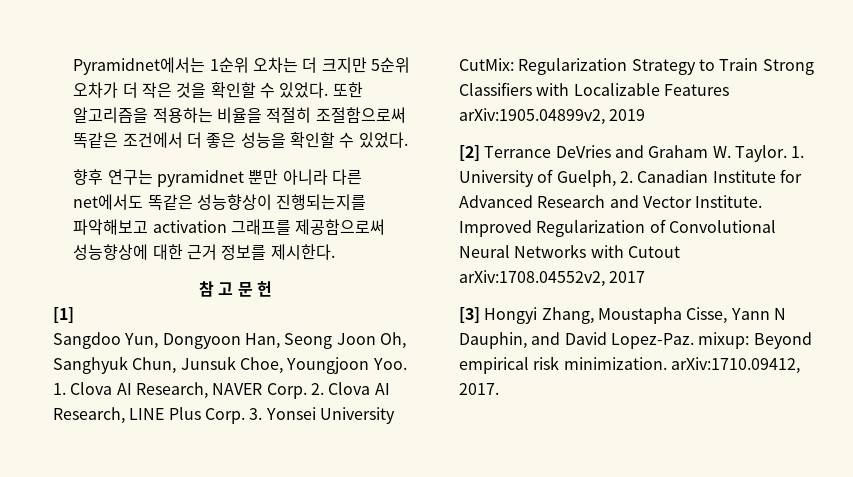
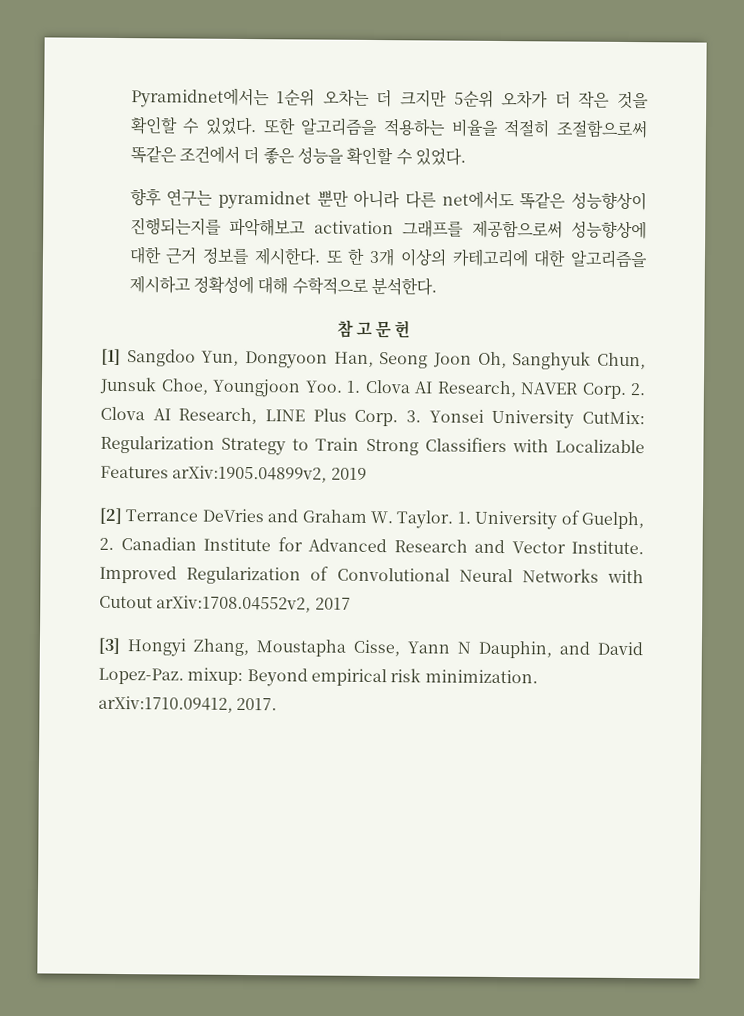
+ 또 한 3개 이상의 카테고리에 대한 알고리즘을 제시하고 정확성에 대해 수학적으로 분석한다.
- [1]
- Sangdoo Yun, Dongyoon Han, Seong Joon Oh, Sanghyuk Chun, Junsuk Choe, Youngjoon Yoo. 1. Clova AI Research, NAVER Corp.
+ [1] Sangdoo Yun, Dongyoon Han, Seong Joon Oh, Sanghyuk Chun, Junsuk Choe, Youngjoon Yoo. 1. Clova AI Research, NAVER Corp.

